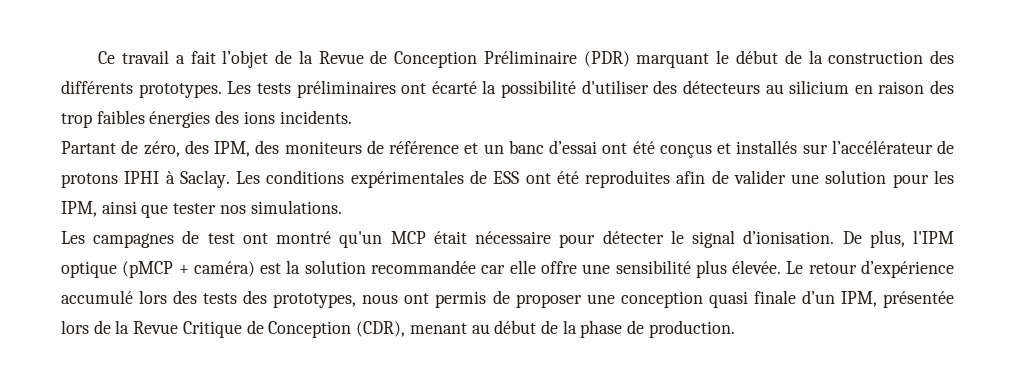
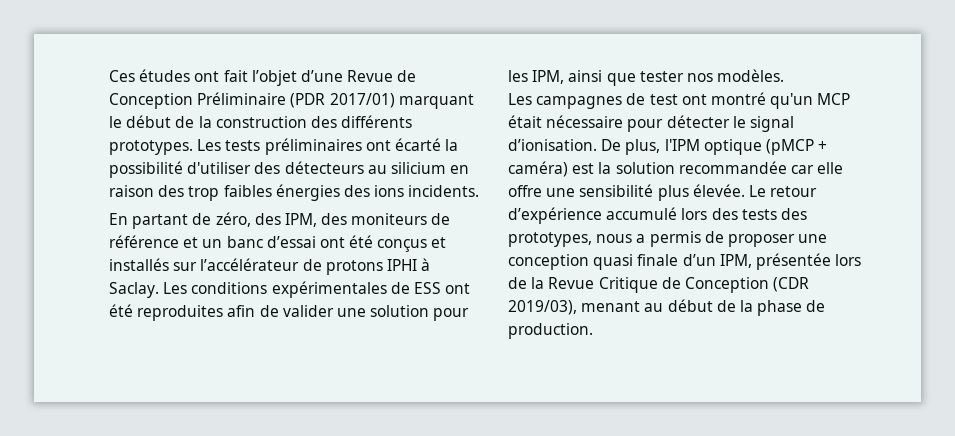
- Ce travail a fait l’objet de la Revue de Conception Préliminaire (PDR) marquant le début de la construction des différents prototypes.
+ Ces études ont fait l’objet d’une Revue de Conception Préliminaire (PDR 2017/01) marquant le début de la construction des différents prototypes.
- Partant de zéro, des IPM, des moniteurs de référence et un banc d’essai ont été conçus et installés sur l’accélérateur de protons IPHI à Saclay.
+ En partant de zéro, des IPM, des moniteurs de référence et un banc d’essai ont été conçus et installés sur l’accélérateur de protons IPHI à Saclay.
- Les conditions expérimentales de ESS ont été reproduites afin de valider une solution pour les IPM, ainsi que tester nos simulations.
+ Les conditions expérimentales de ESS ont été reproduites afin de valider une solution pour les IPM, ainsi que tester nos modèles.
- Le retour d’expérience accumulé lors des tests des prototypes, nous ont permis de proposer une conception quasi finale d’un IPM, présentée lors de la Revue Critique de Conception (CDR), menant au début de la phase de production.
+ Le retour d’expérience accumulé lors des tests des prototypes, nous a permis de proposer une conception quasi finale d’un IPM, présentée lors de la Revue Critique de Conception (CDR 2019/03), menant au début de la phase de production.

